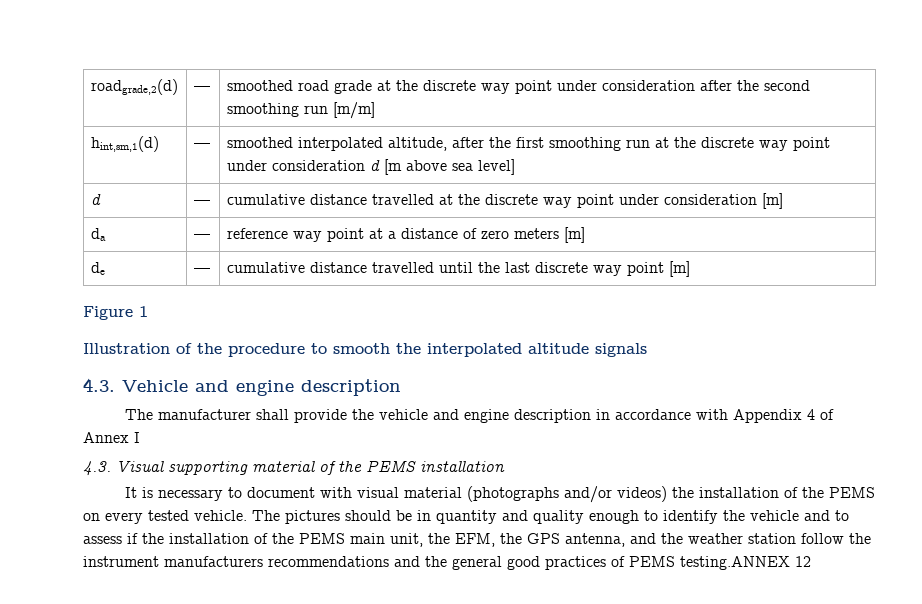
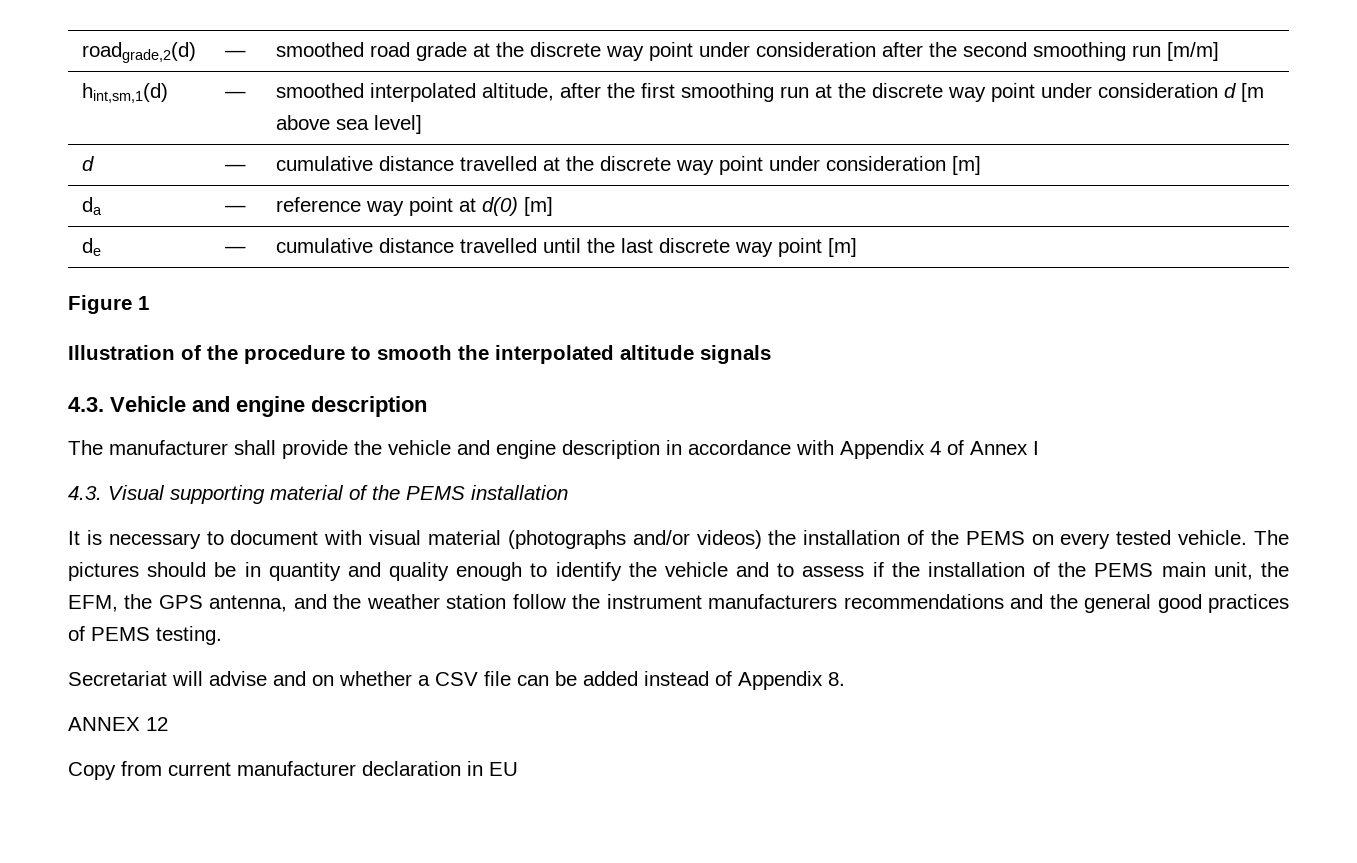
- da | — | reference way point at a distance of zero meters [m]
+ da | — | reference way point at d(0) [m]
- The pictures should be in quantity and quality enough to identify the vehicle and to assess if the installation of the PEMS main unit, the EFM, the GPS antenna, and the weather station follow the instrument manufacturers recommendations and the general good practices of PEMS testing.ANNEX 12
+ The pictures should be in quantity and quality enough to identify the vehicle and to assess if the installation of the PEMS main unit, the EFM, the GPS antenna, and the weather station follow the instrument manufacturers recommendations and the general good practices of PEMS testing.
+ Secretariat will advise and on whether a CSV file can be added instead of Appendix 8.
+ ANNEX 12
+ Copy from current manufacturer declaration in EU

